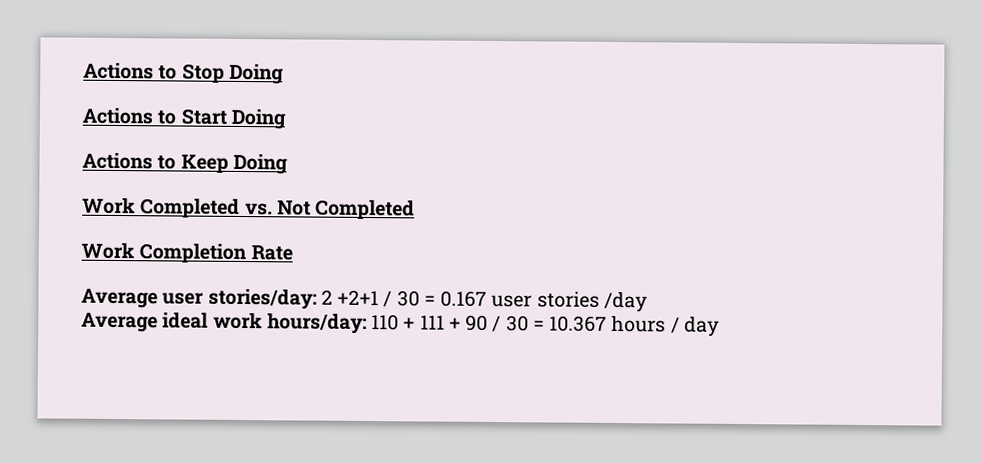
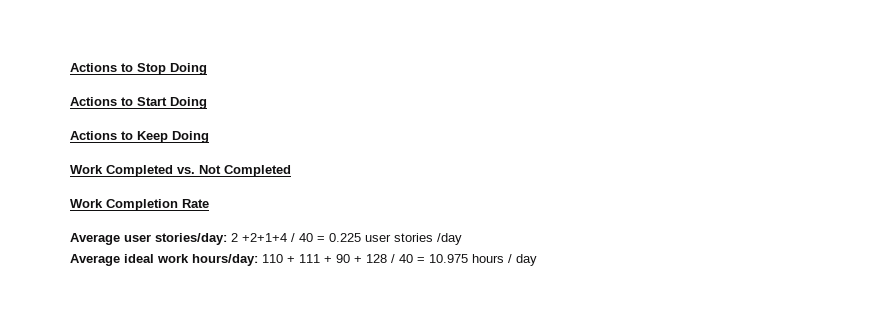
- Average user stories/day: 2 +2+1 / 30 = 0.167 user stories /day
+ Average user stories/day: 2 +2+1+4 / 40 = 0.225 user stories /day
- Average ideal work hours/day: 110 + 111 + 90 / 30 = 10.367 hours / day
+ Average ideal work hours/day: 110 + 111 + 90 + 128 / 40 = 10.975 hours / day

